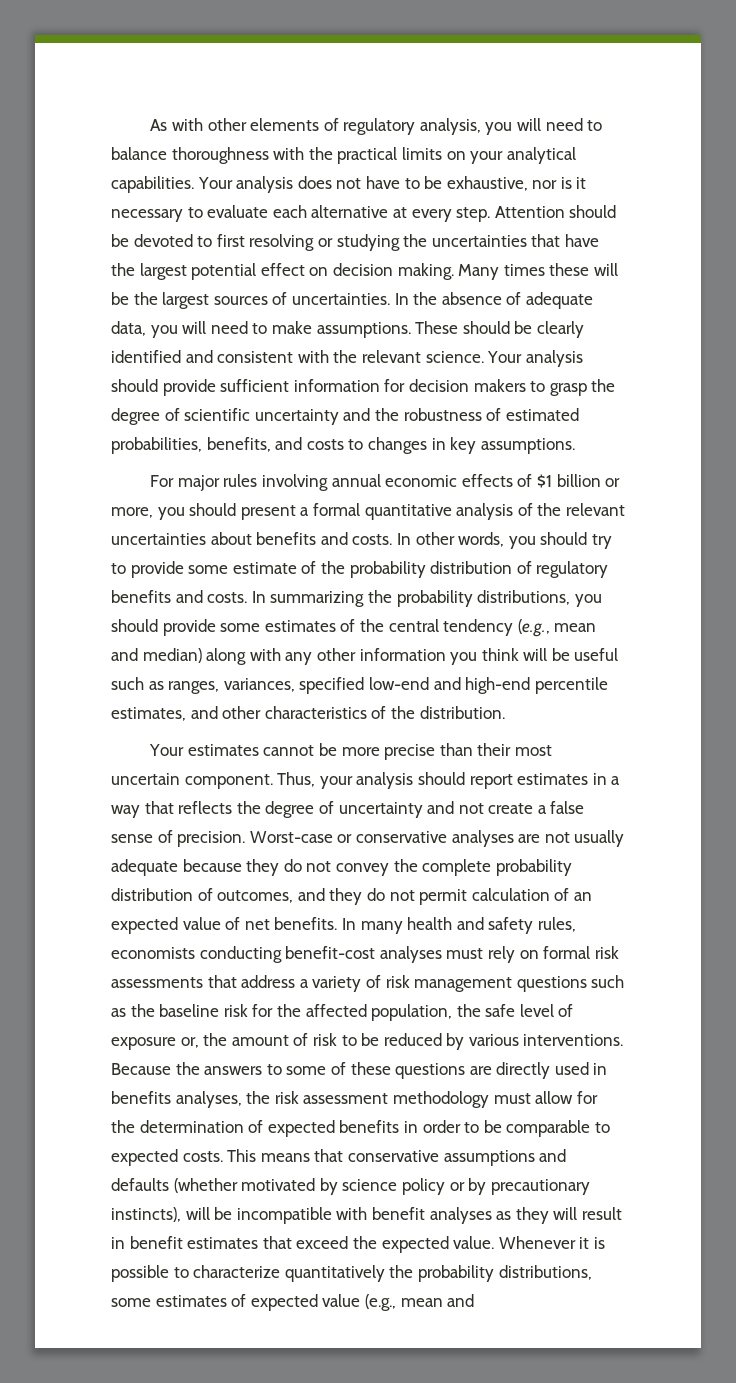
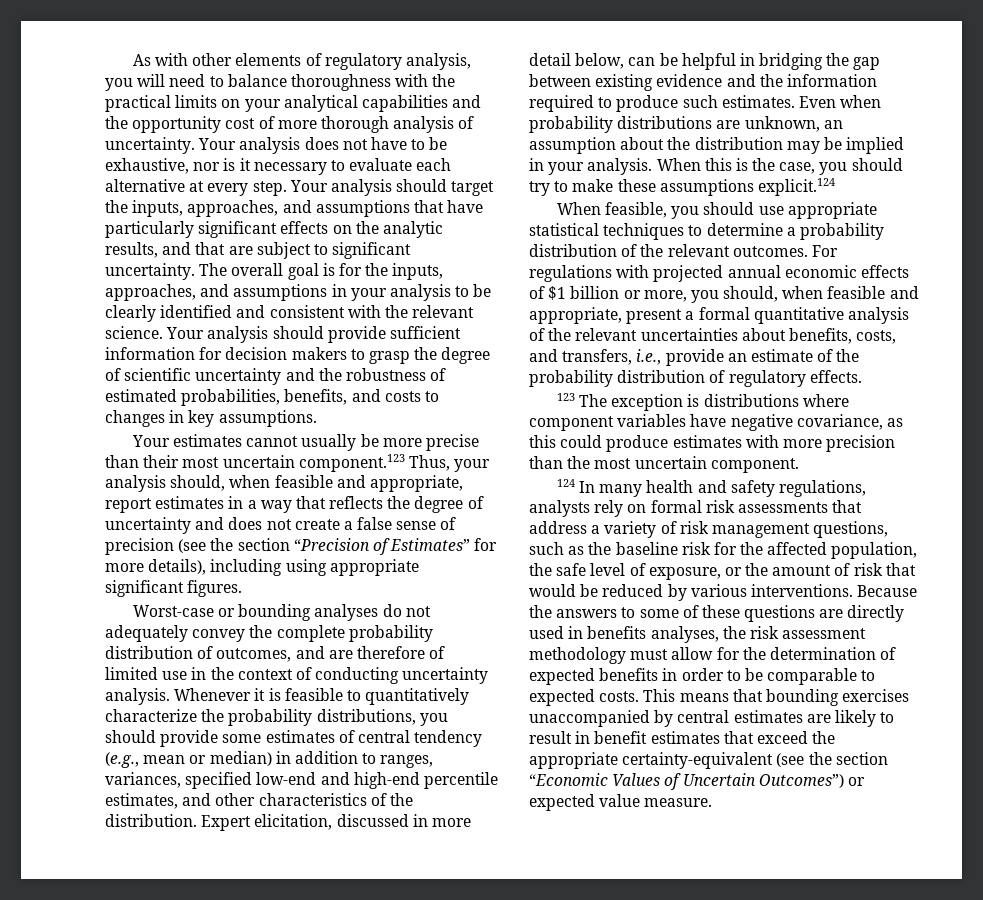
- As with other elements of regulatory analysis, you will need to balance thoroughness with the practical limits on your analytical capabilities.
+ As with other elements of regulatory analysis, you will need to balance thoroughness with the practical limits on your analytical capabilities and the opportunity cost of more thorough analysis of uncertainty.
- Attention should be devoted to first resolving or studying the uncertainties that have the largest potential effect on decision making. Many times these will be the largest sources of uncertainties. In the absence of adequate data, you will need to make assumptions. These should be clearly identified and consistent with the relevant science.
+ Your analysis should target the inputs, approaches, and assumptions that have particularly significant effects on the analytic results, and that are subject to significant uncertainty. The overall goal is for the inputs, approaches, and assumptions in your analysis to be clearly identified and consistent with the relevant science.
- For major rules involving annual economic effects of $1 billion or more, you should present a formal quantitative analysis of the relevant uncertainties about benefits and costs. In other words, you should try to provide some estimate of the probability distribution of regulatory benefits and costs. In summarizing the probability distributions, you should provide some estimates of the central tendency (e.g., mean and median) along with any other information you think will be useful such as ranges, variances, specified low-end and high-end percentile estimates, and other characteristics of the distribution.
- Your estimates cannot be more precise than their most uncertain component. Thus, your analysis should report estimates in a way that reflects the degree of uncertainty and not create a false sense of precision. Worst-case or conservative analyses are not usually adequate because they do not convey the complete probability distribution of outcomes, and they do not permit calculation of an expected value of net benefits. In many health and safety rules, economists conducting benefit-cost analyses must rely on formal risk assessments that address a variety of risk management questions such as the baseline risk for the affected population, the safe level of exposure or, the amount of risk to be reduced by various interventions.
+ Your estimates cannot usually be more precise than their most uncertain component.123 Thus, your analysis should, when feasible and appropriate, report estimates in a way that reflects the degree of uncertainty and does not create a false sense of precision (see the section “Precision of Estimates” for more details), including using appropriate significant figures.
+ Worst-case or bounding analyses do not adequately convey the complete probability distribution of outcomes, and are therefore of limited use in the context of conducting uncertainty analysis. Whenever it is feasible to quantitatively characterize the probability distributions, you should provide some estimates of central tendency (e.g., mean or median) in addition to ranges, variances, specified low-end and high-end percentile estimates, and other characteristics of the distribution. Expert elicitation, discussed in more detail below, can be helpful in bridging the gap between existing evidence and the information required to produce such estimates. Even when probability distributions are unknown, an assumption about the distribution may be implied in your analysis. When this is the case, you should try to make these assumptions explicit.124
+ When feasible, you should use appropriate statistical techniques to determine a probability distribution of the relevant outcomes. For regulations with projected annual economic effects of $1 billion or more, you should, when feasible and appropriate, present a formal quantitative analysis of the relevant uncertainties about benefits, costs, and transfers, i.e., provide an estimate of the probability distribution of regulatory effects.
+ 123 The exception is distributions where component variables have negative covariance, as this could produce estimates with more precision than the most uncertain component.
+ 124 In many health and safety regulations, analysts rely on formal risk assessments that address a variety of risk management questions, such as the baseline risk for the affected population, the safe level of exposure, or the amount of risk that would be reduced by various interventions.
- This means that conservative assumptions and defaults (whether motivated by science policy or by precautionary instincts), will be incompatible with benefit analyses as they will result in benefit estimates that exceed the expected value. Whenever it is possible to characterize quantitatively the probability distributions, some estimates of expected value (e.g., mean and
+ This means that bounding exercises unaccompanied by central estimates are likely to result in benefit estimates that exceed the appropriate certainty-equivalent (see the section “Economic Values of Uncertain Outcomes”) or expected value measure.

